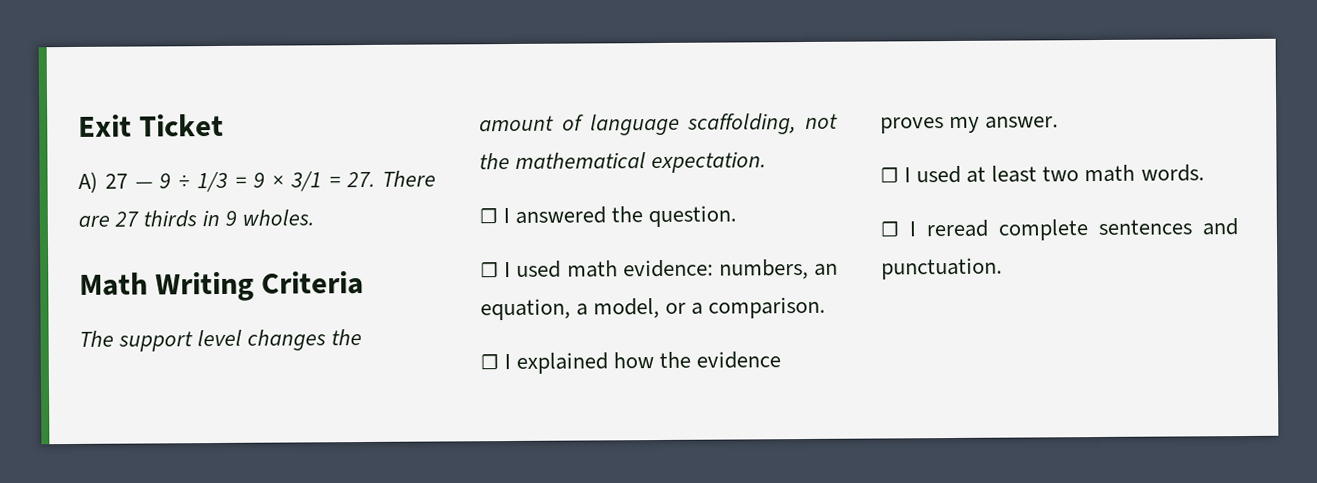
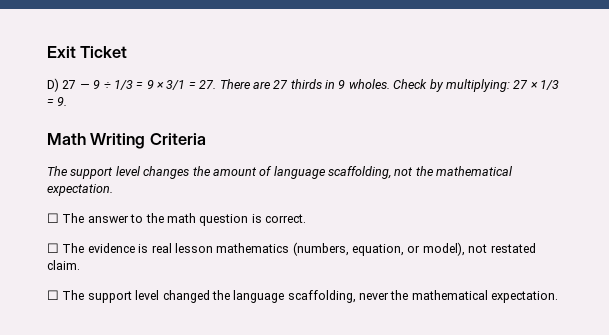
- A) 27 — 9 ÷ 1/3 = 9 × 3/1 = 27. There are 27 thirds in 9 wholes.
+ D) 27 — 9 ÷ 1/3 = 9 × 3/1 = 27. There are 27 thirds in 9 wholes. Check by multiplying: 27 × 1/3 = 9.
- ☐ I answered the question.
- ☐ I used math evidence: numbers, an equation, a model, or a comparison.
- ☐ I explained how the evidence proves my answer.
- ☐ I used at least two math words.
- ☐ I reread complete sentences and punctuation.
+ ☐ The answer to the math question is correct.
+ ☐ The evidence is real lesson mathematics (numbers, equation, or model), not restated claim.
+ ☐ The support level changed the language scaffolding, never the mathematical expectation.

